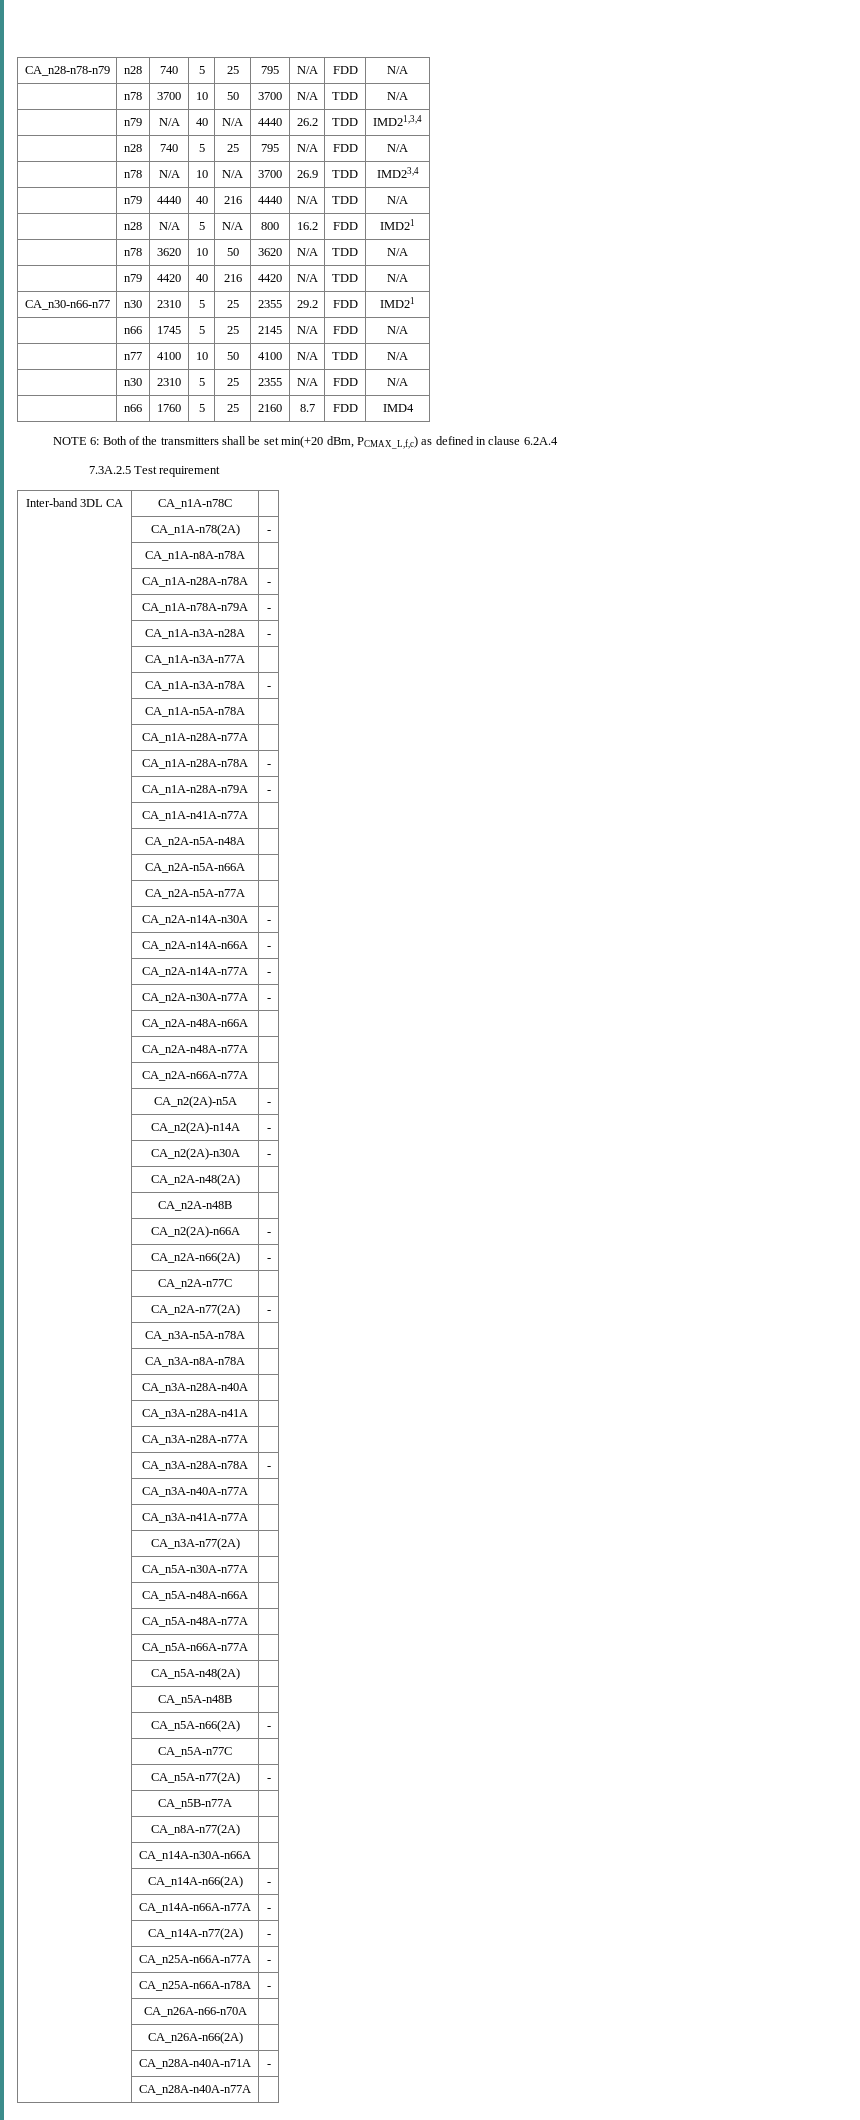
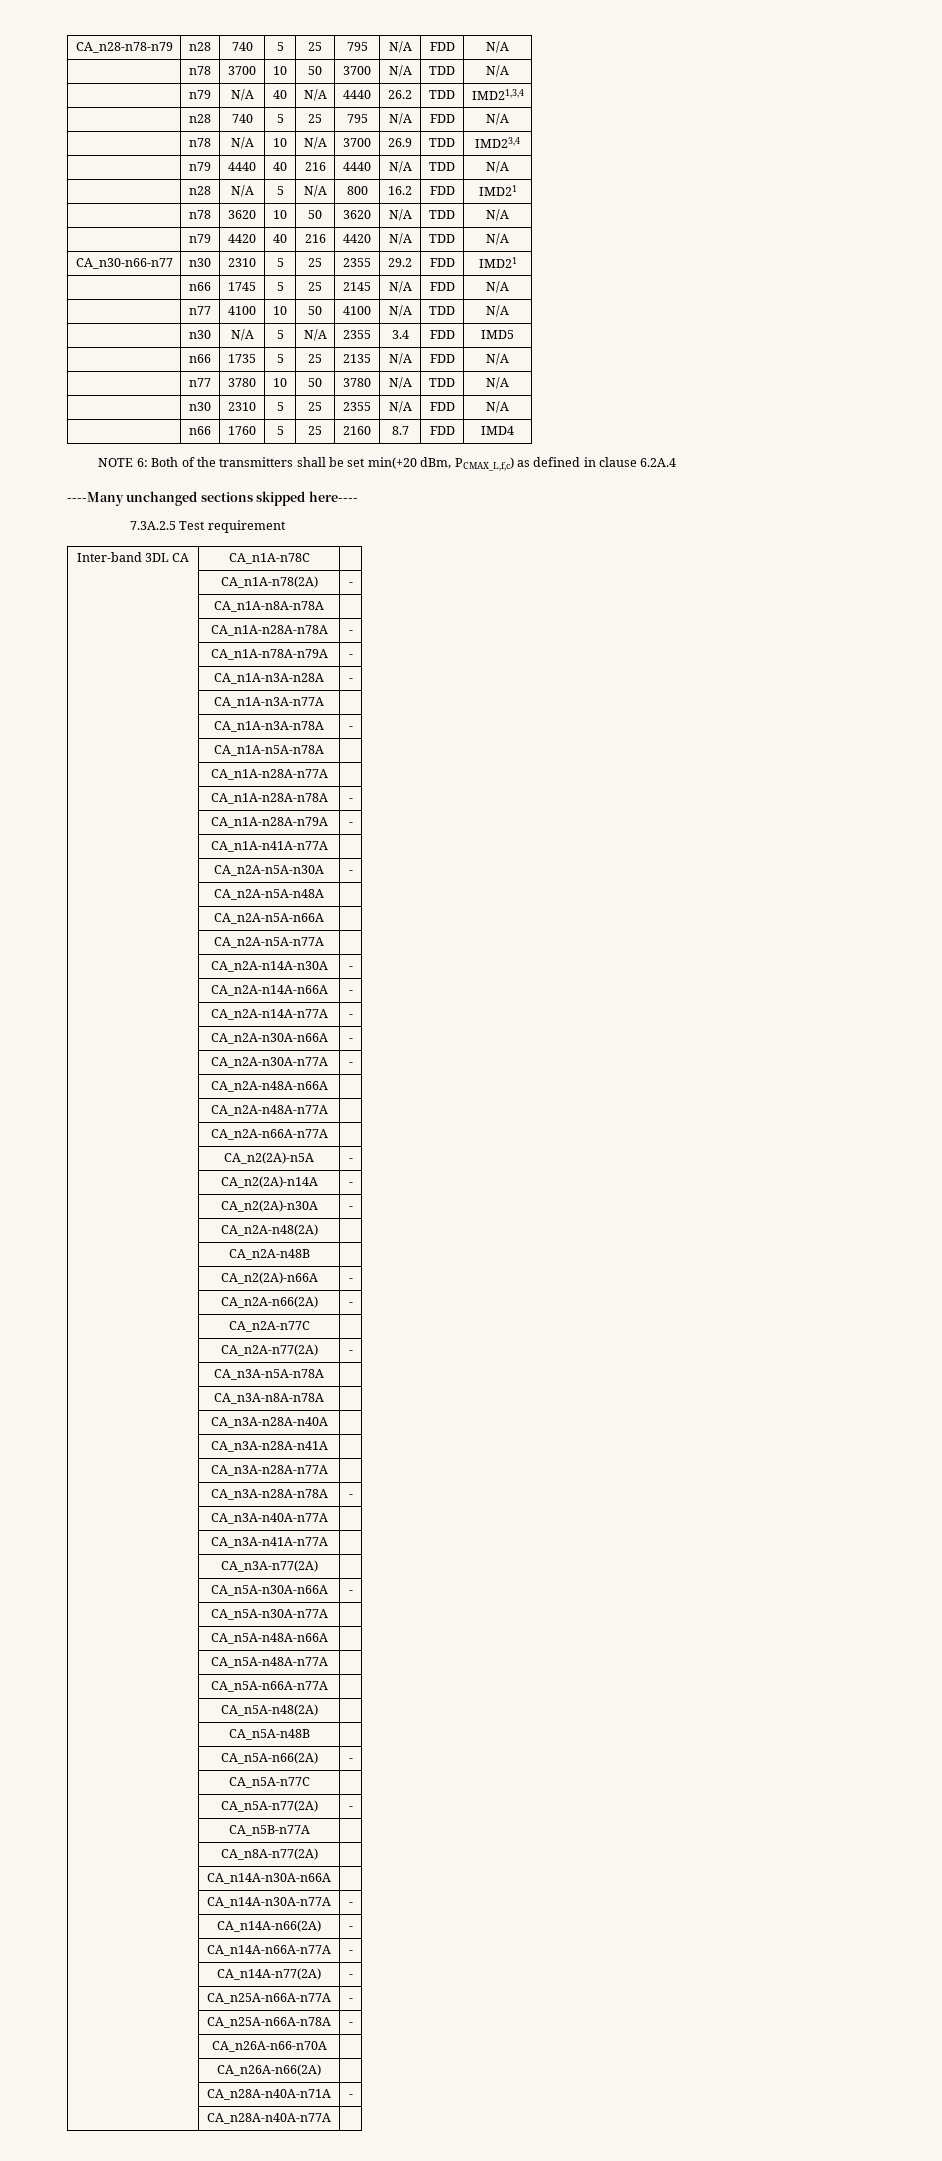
+ | n30 | N/A | 5 | N/A | 2355 | 3.4 | FDD | IMD5
+ | n66 | 1735 | 5 | 25 | 2135 | N/A | FDD | N/A
+ | n77 | 3780 | 10 | 50 | 3780 | N/A | TDD | N/A
+ ----Many unchanged sections skipped here----
+ | CA_n2A-n5A-n30A | -
+ | CA_n2A-n30A-n66A | -
+ | CA_n5A-n30A-n66A | -
+ | CA_n14A-n30A-n77A | -

